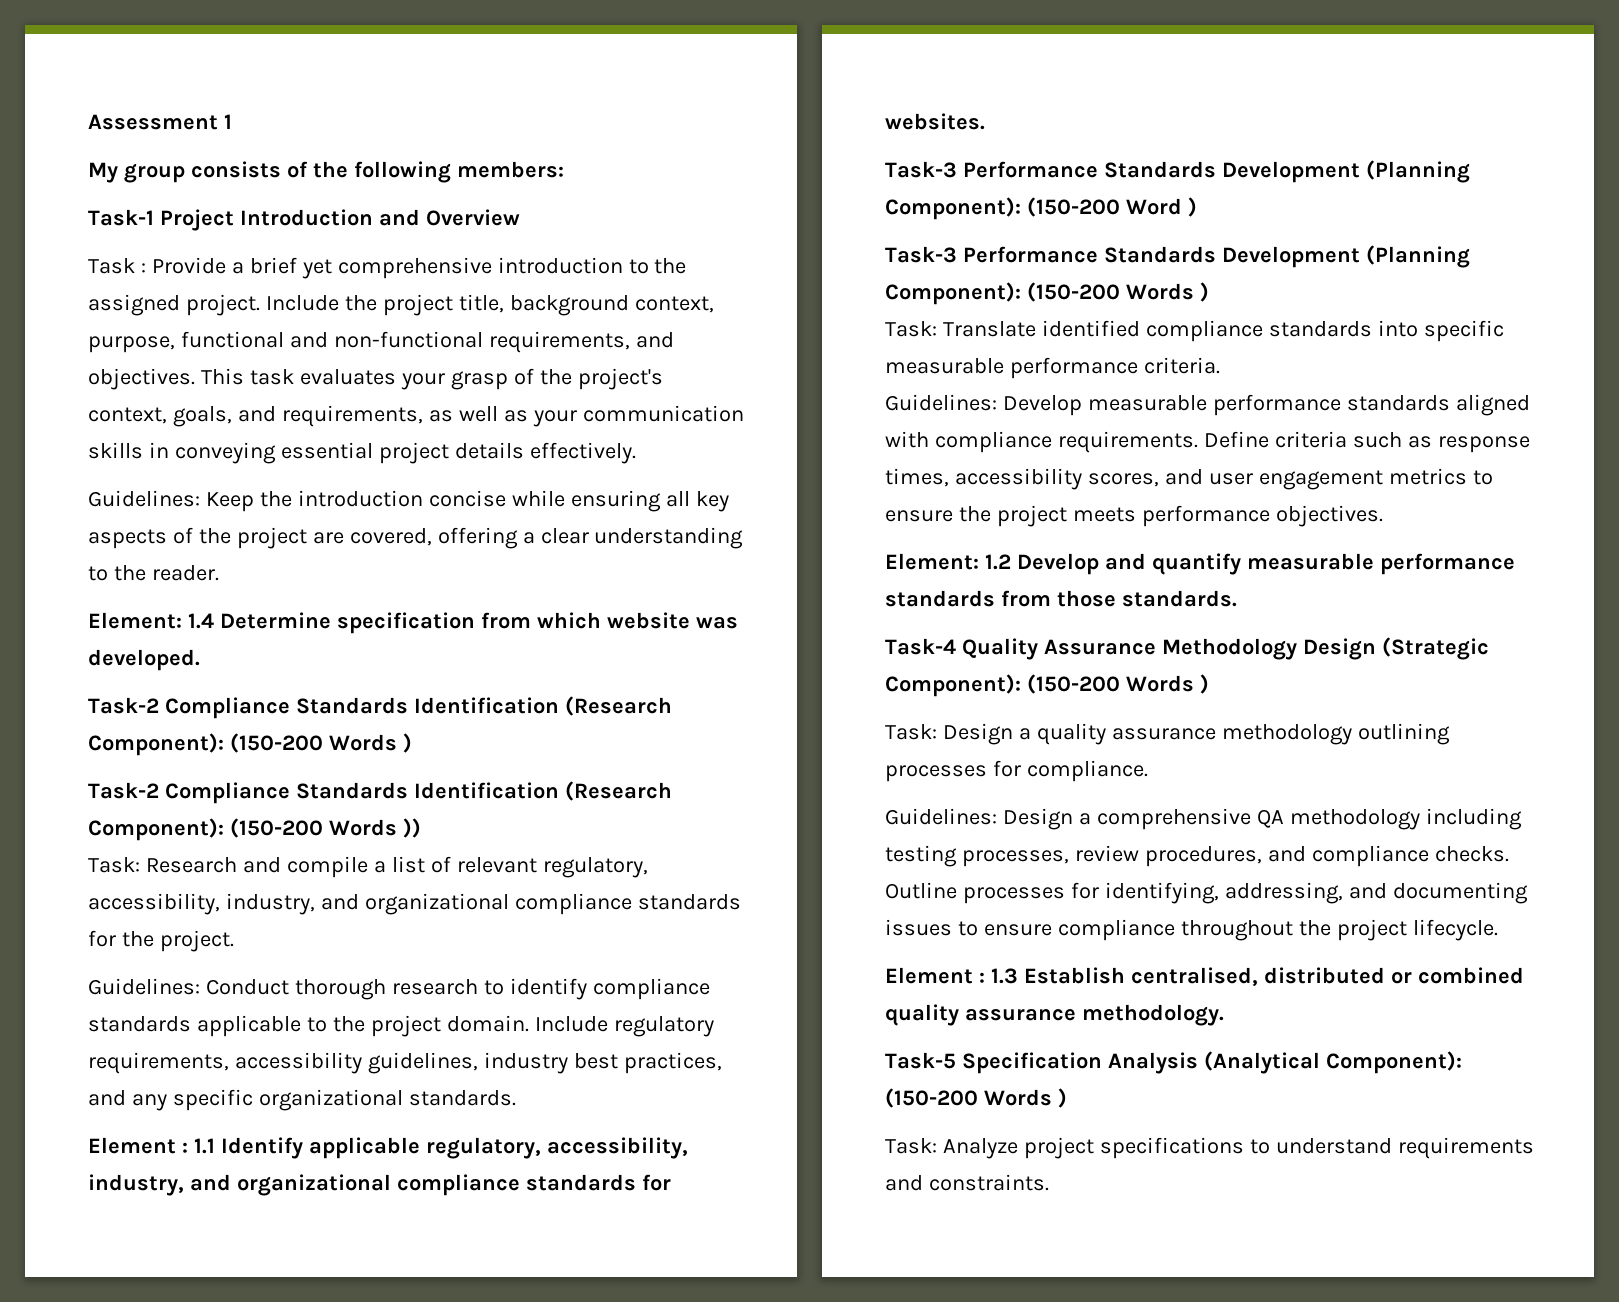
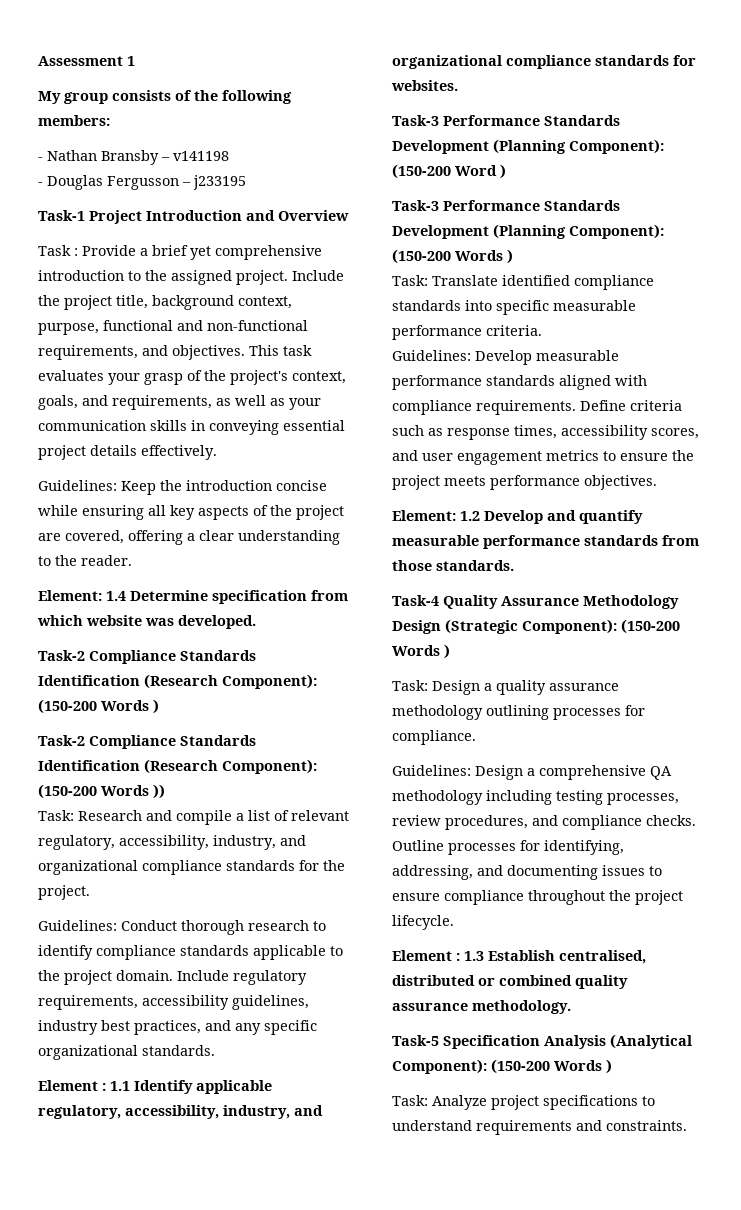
+ - Nathan Bransby – v141198
+ - Douglas Fergusson – j233195

